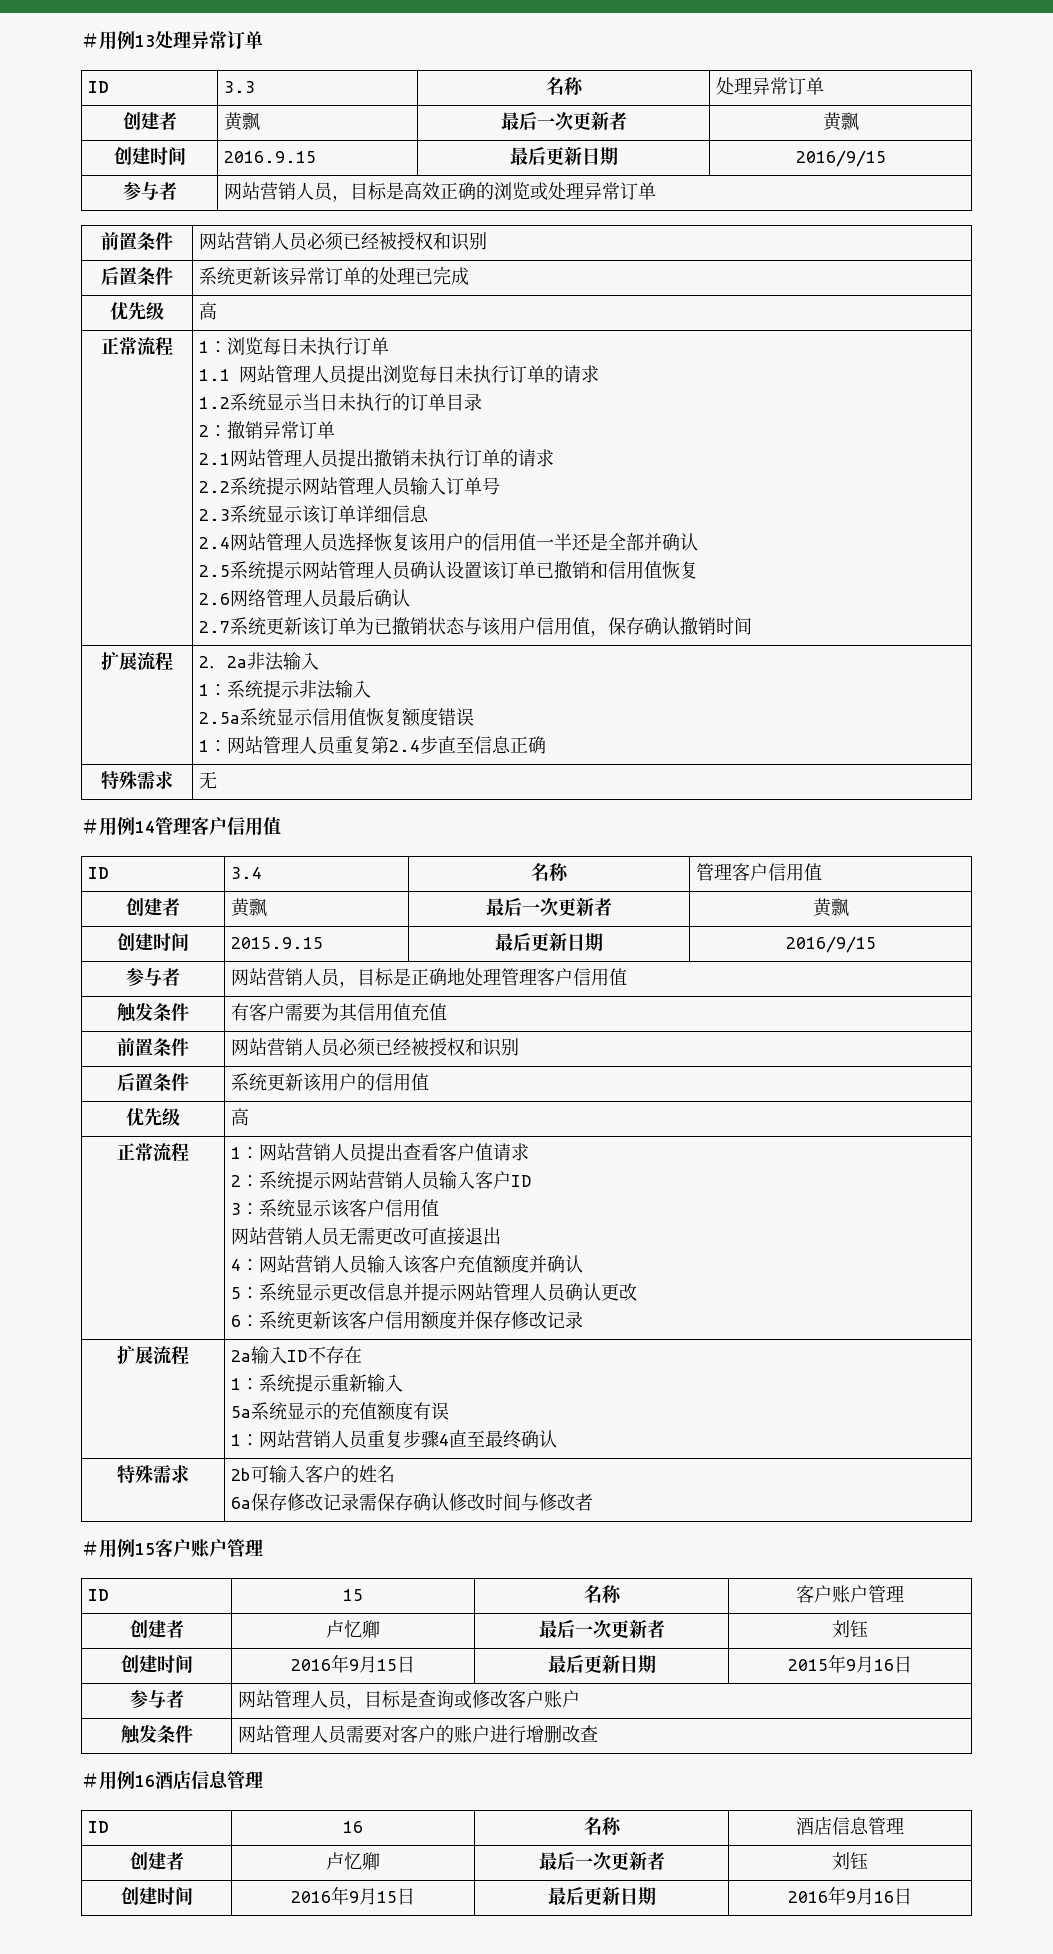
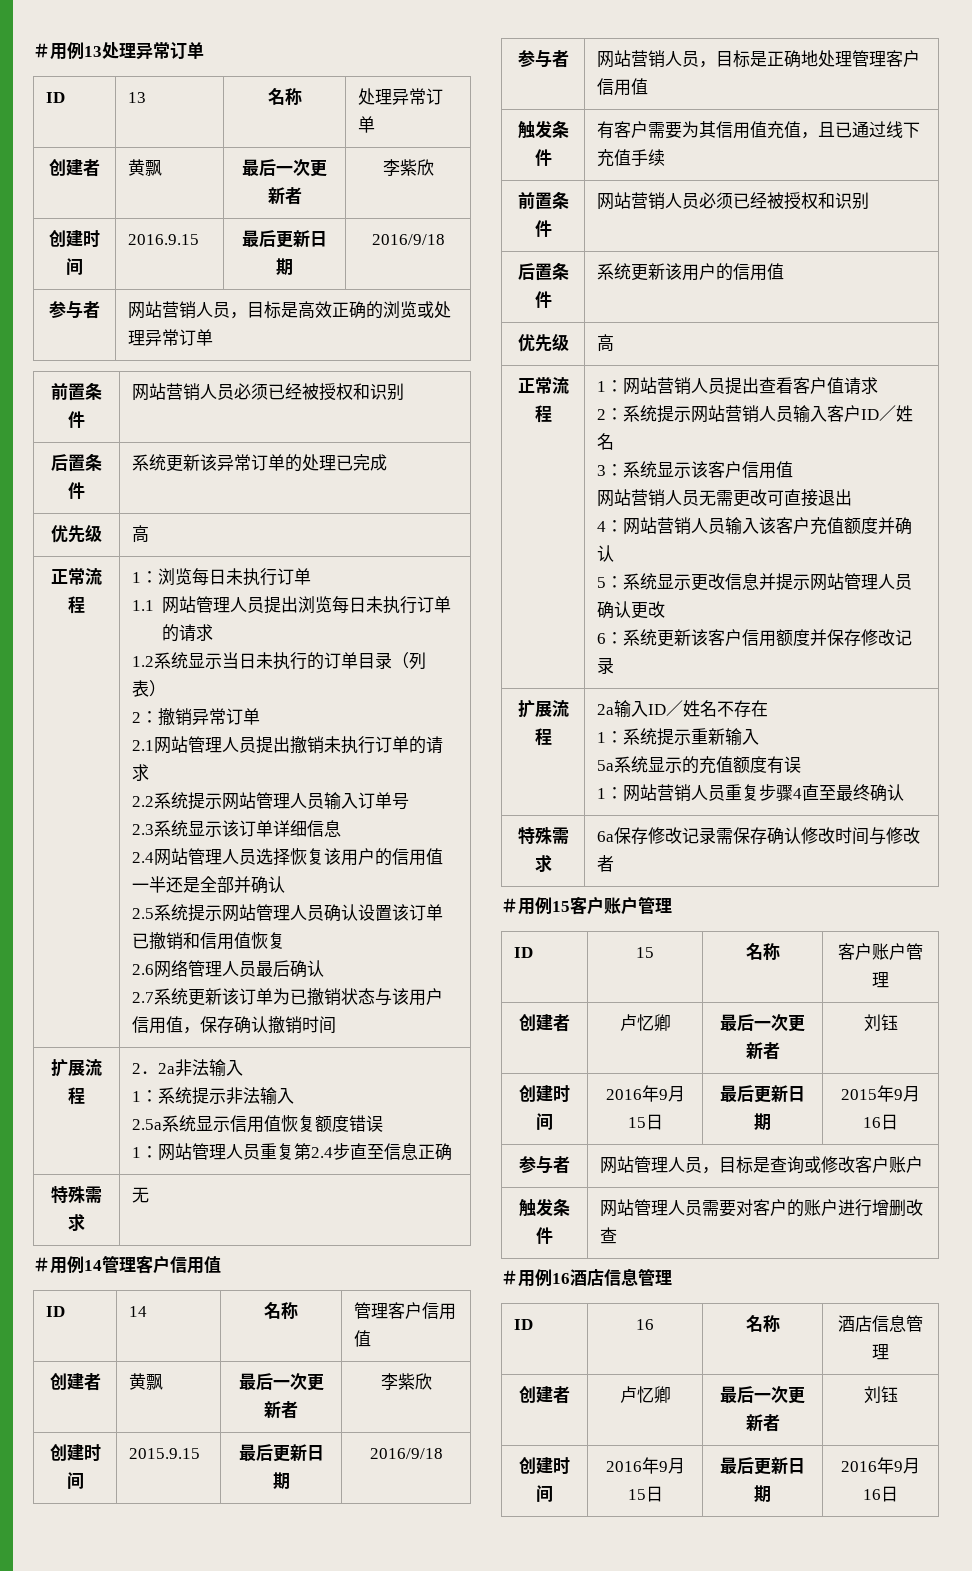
- ID | 3.3 | 名称 | 处理异常订单
- 创建者 | 黄飘 | 最后一次更新者 | 黄飘
+ ID | 13 | 名称 | 处理异常订单
+ 创建者 | 黄飘 | 最后一次更新者 | 李紫欣
- 创建时间 | 2016.9.15 | 最后更新日期 | 2016/9/15
+ 创建时间 | 2016.9.15 | 最后更新日期 | 2016/9/18
- 1.2系统显示当日未执行的订单目录
+ 1.2系统显示当日未执行的订单目录（列表）
- ID | 3.4 | 名称 | 管理客户信用值
- 创建者 | 黄飘 | 最后一次更新者 | 黄飘
+ ID | 14 | 名称 | 管理客户信用值
+ 创建者 | 黄飘 | 最后一次更新者 | 李紫欣
- 创建时间 | 2015.9.15 | 最后更新日期 | 2016/9/15
+ 创建时间 | 2015.9.15 | 最后更新日期 | 2016/9/18
- 触发条件 | 有客户需要为其信用值充值
+ 触发条件 | 有客户需要为其信用值充值，且已通过线下充值手续
- 2：系统提示网站营销人员输入客户ID
+ 2：系统提示网站营销人员输入客户ID／姓名
- 扩展流程 | 2a输入ID不存在
+ 扩展流程 | 2a输入ID／姓名不存在
- 特殊需求 | 2b可输入客户的姓名
- 6a保存修改记录需保存确认修改时间与修改者
+ 特殊需求 | 6a保存修改记录需保存确认修改时间与修改者

